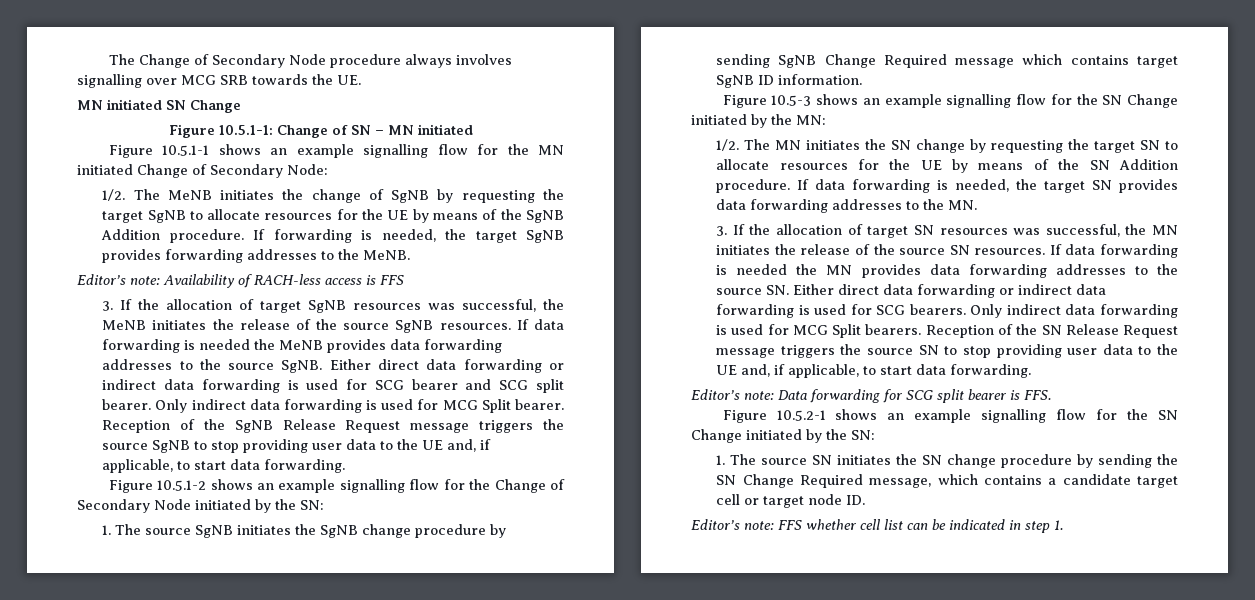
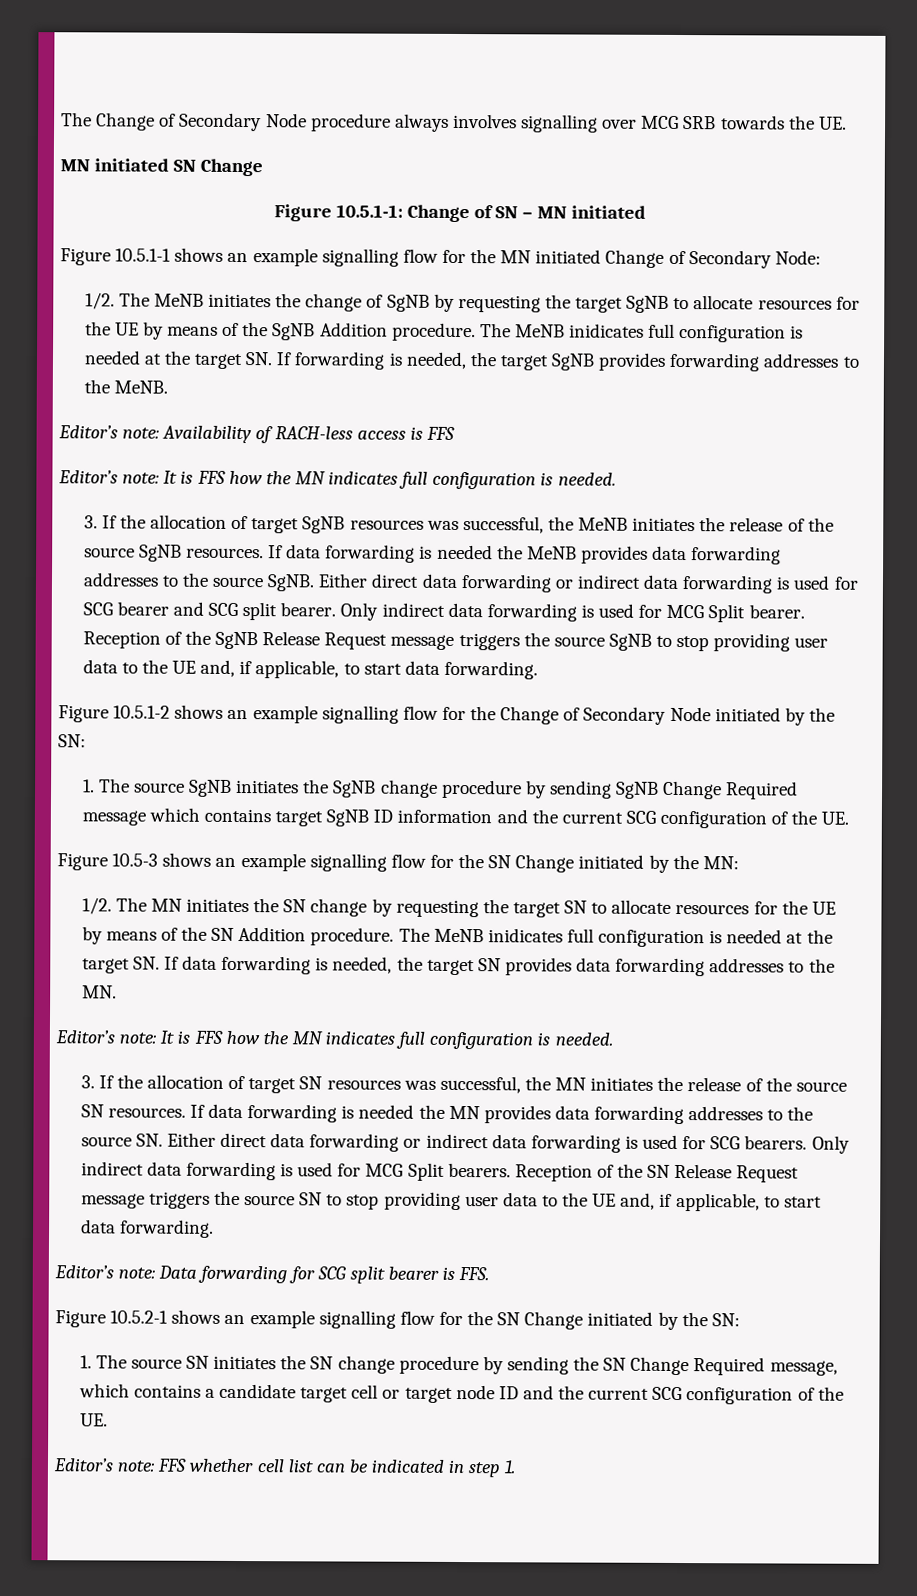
- If forwarding is needed, the target SgNB provides forwarding addresses to the MeNB.
+ The MeNB inidicates full configuration is needed at the target SN. If forwarding is needed, the target SgNB provides forwarding addresses to the MeNB.
  Editor’s note: Availability of RACH-less access is FFS
+ Editor’s note: It is FFS how the MN indicates full configuration is needed.
- 1. The source SgNB initiates the SgNB change procedure by sending SgNB Change Required message which contains target SgNB ID information.
+ 1. The source SgNB initiates the SgNB change procedure by sending SgNB Change Required message which contains target SgNB ID information and the current SCG configuration of the UE.
- If data forwarding is needed, the target SN provides data forwarding addresses to the MN.
+ The MeNB inidicates full configuration is needed at the target SN. If data forwarding is needed, the target SN provides data forwarding addresses to the MN.
+ Editor’s note: It is FFS how the MN indicates full configuration is needed.
- 1. The source SN initiates the SN change procedure by sending the SN Change Required message, which contains a candidate target cell or target node ID.
+ 1. The source SN initiates the SN change procedure by sending the SN Change Required message, which contains a candidate target cell or target node ID and the current SCG configuration of the UE.

